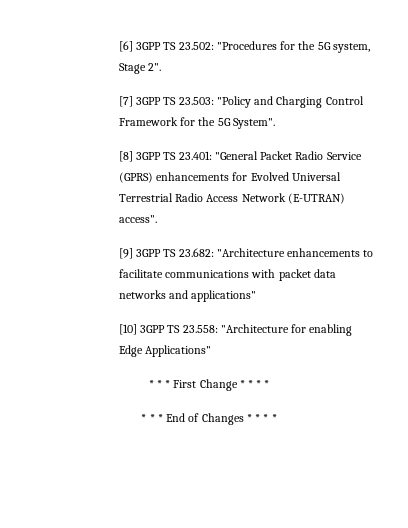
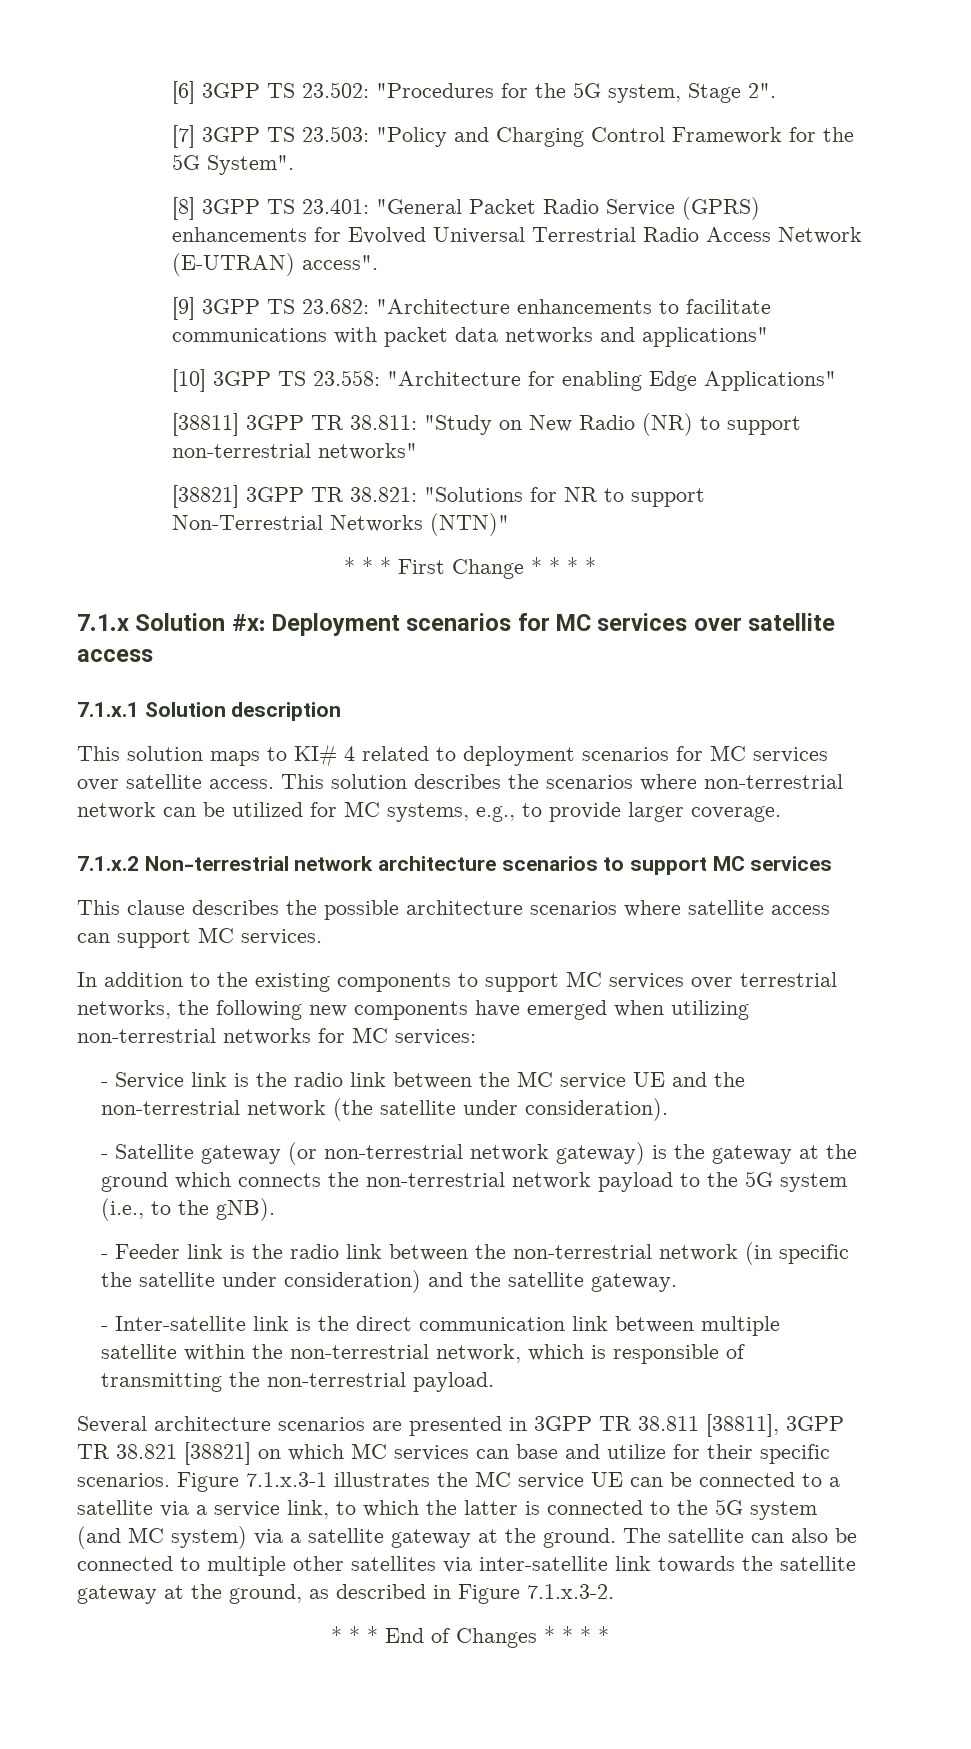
+ [38811] 3GPP TR 38.811: "Study on New Radio (NR) to support non-terrestrial networks"
+ [38821] 3GPP TR 38.821: "Solutions for NR to support Non-Terrestrial Networks (NTN)"
+ 7.1.x Solution #x: Deployment scenarios for MC services over satellite access
+ 7.1.x.1 Solution description
+ This solution maps to KI# 4 related to deployment scenarios for MC services over satellite access. This solution describes the scenarios where non-terrestrial network can be utilized for MC systems, e.g., to provide larger coverage.
+ 7.1.x.2 Non-terrestrial network architecture scenarios to support MC services
+ This clause describes the possible architecture scenarios where satellite access can support MC services.
+ In addition to the existing components to support MC services over terrestrial networks, the following new components have emerged when utilizing non-terrestrial networks for MC services:
+ - Service link is the radio link between the MC service UE and the non-terrestrial network (the satellite under consideration).
+ - Satellite gateway (or non-terrestrial network gateway) is the gateway at the ground which connects the non-terrestrial network payload to the 5G system (i.e., to the gNB).
+ - Feeder link is the radio link between the non-terrestrial network (in specific the satellite under consideration) and the satellite gateway.
+ - Inter-satellite link is the direct communication link between multiple satellite within the non-terrestrial network, which is responsible of transmitting the non-terrestrial payload.
+ Several architecture scenarios are presented in 3GPP TR 38.811 [38811], 3GPP TR 38.821 [38821] on which MC services can base and utilize for their specific scenarios. Figure 7.1.x.3-1 illustrates the MC service UE can be connected to a satellite via a service link, to which the latter is connected to the 5G system (and MC system) via a satellite gateway at the ground. The satellite can also be connected to multiple other satellites via inter-satellite link towards the satellite gateway at the ground, as described in Figure 7.1.x.3-2.

